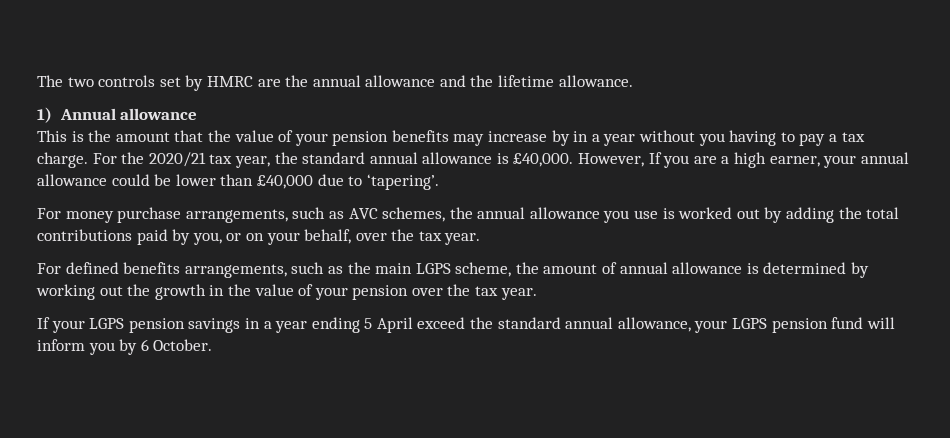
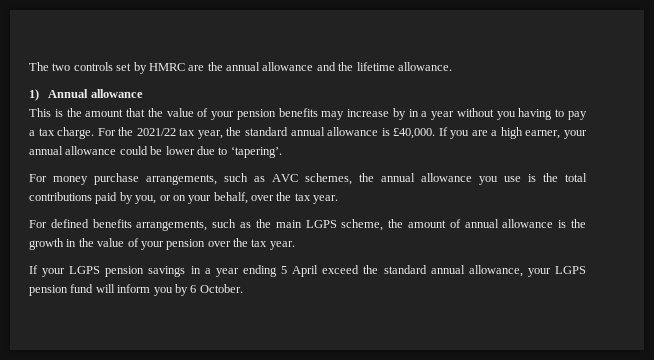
- For the 2020/21 tax year, the standard annual allowance is £40,000.
+ For the 2021/22 tax year, the standard annual allowance is £40,000.
- However, If you are a high earner, your annual allowance could be lower than £40,000 due to ‘tapering’.
+ If you are a high earner, your annual allowance could be lower due to ‘tapering’.
- For money purchase arrangements, such as AVC schemes, the annual allowance you use is worked out by adding the total contributions paid by you, or on your behalf, over the tax year.
+ For money purchase arrangements, such as AVC schemes, the annual allowance you use is the total contributions paid by you, or on your behalf, over the tax year.
- For defined benefits arrangements, such as the main LGPS scheme, the amount of annual allowance is determined by working out the growth in the value of your pension over the tax year.
+ For defined benefits arrangements, such as the main LGPS scheme, the amount of annual allowance is the growth in the value of your pension over the tax year.

